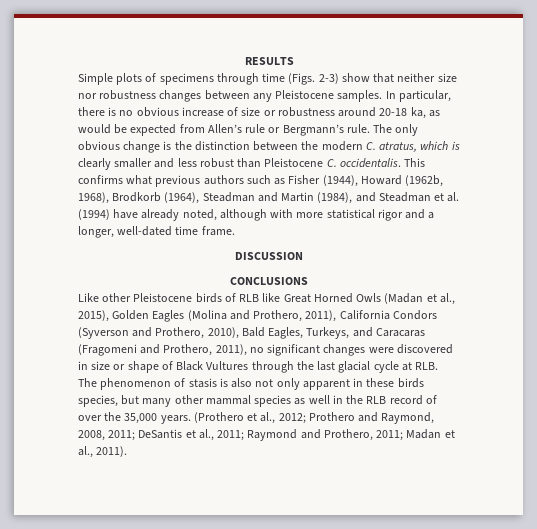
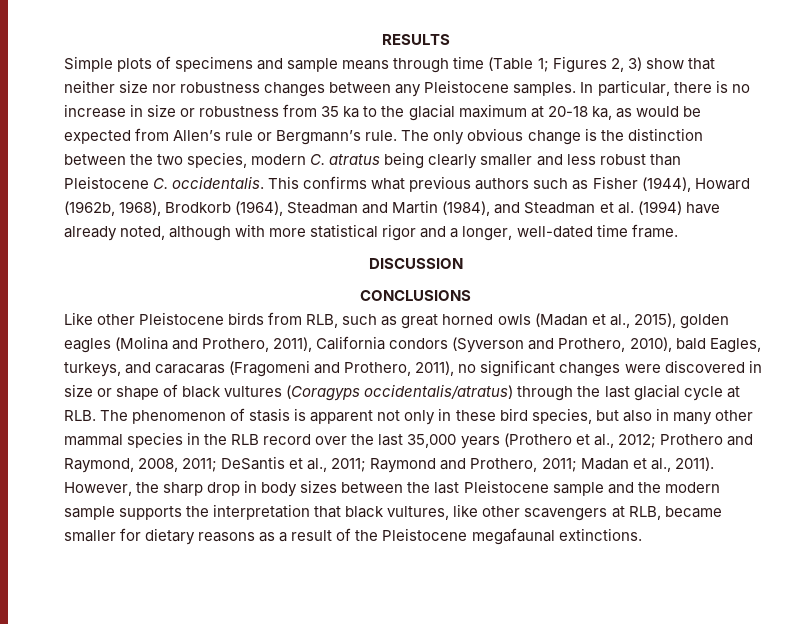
- Simple plots of specimens through time (Figs. 2-3) show that neither size nor robustness changes between any Pleistocene samples.
+ Simple plots of specimens and sample means through time (Table 1; Figures 2, 3) show that neither size nor robustness changes between any Pleistocene samples.
- In particular, there is no obvious increase of size or robustness around 20-18 ka, as would be expected from Allen’s rule or Bergmann’s rule.
+ In particular, there is no increase in size or robustness from 35 ka to the glacial maximum at 20-18 ka, as would be expected from Allen’s rule or Bergmann’s rule.
- The only obvious change is the distinction between the modern C. atratus, which is clearly smaller and less robust than Pleistocene C. occidentalis.
+ The only obvious change is the distinction between the two species, modern C. atratus being clearly smaller and less robust than Pleistocene C. occidentalis.
- Like other Pleistocene birds of RLB like Great Horned Owls (Madan et al., 2015), Golden Eagles (Molina and Prothero, 2011), California Condors (Syverson and Prothero, 2010), Bald Eagles, Turkeys, and Caracaras (Fragomeni and Prothero, 2011), no significant changes were discovered in size or shape of Black Vultures through the last glacial cycle at RLB. The phenomenon of stasis is also not only apparent in these birds species, but many other mammal species as well in the RLB record of over the 35,000 years. (Prothero et al., 2012;
+ Like other Pleistocene birds from RLB, such as great horned owls (Madan et al., 2015), golden eagles (Molina and Prothero, 2011), California condors (Syverson and Prothero, 2010), bald Eagles, turkeys, and caracaras (Fragomeni and Prothero, 2011), no significant changes were discovered in size or shape of black vultures (Coragyps occidentalis/atratus) through the last glacial cycle at RLB. The phenomenon of stasis is apparent not only in these bird species, but also in many other mammal species in the RLB record over the last 35,000 years (Prothero et al., 2012;
+ However, the sharp drop in body sizes between the last Pleistocene sample and the modern sample supports the interpretation that black vultures, like other scavengers at RLB, became smaller for dietary reasons as a result of the Pleistocene megafaunal extinctions.

